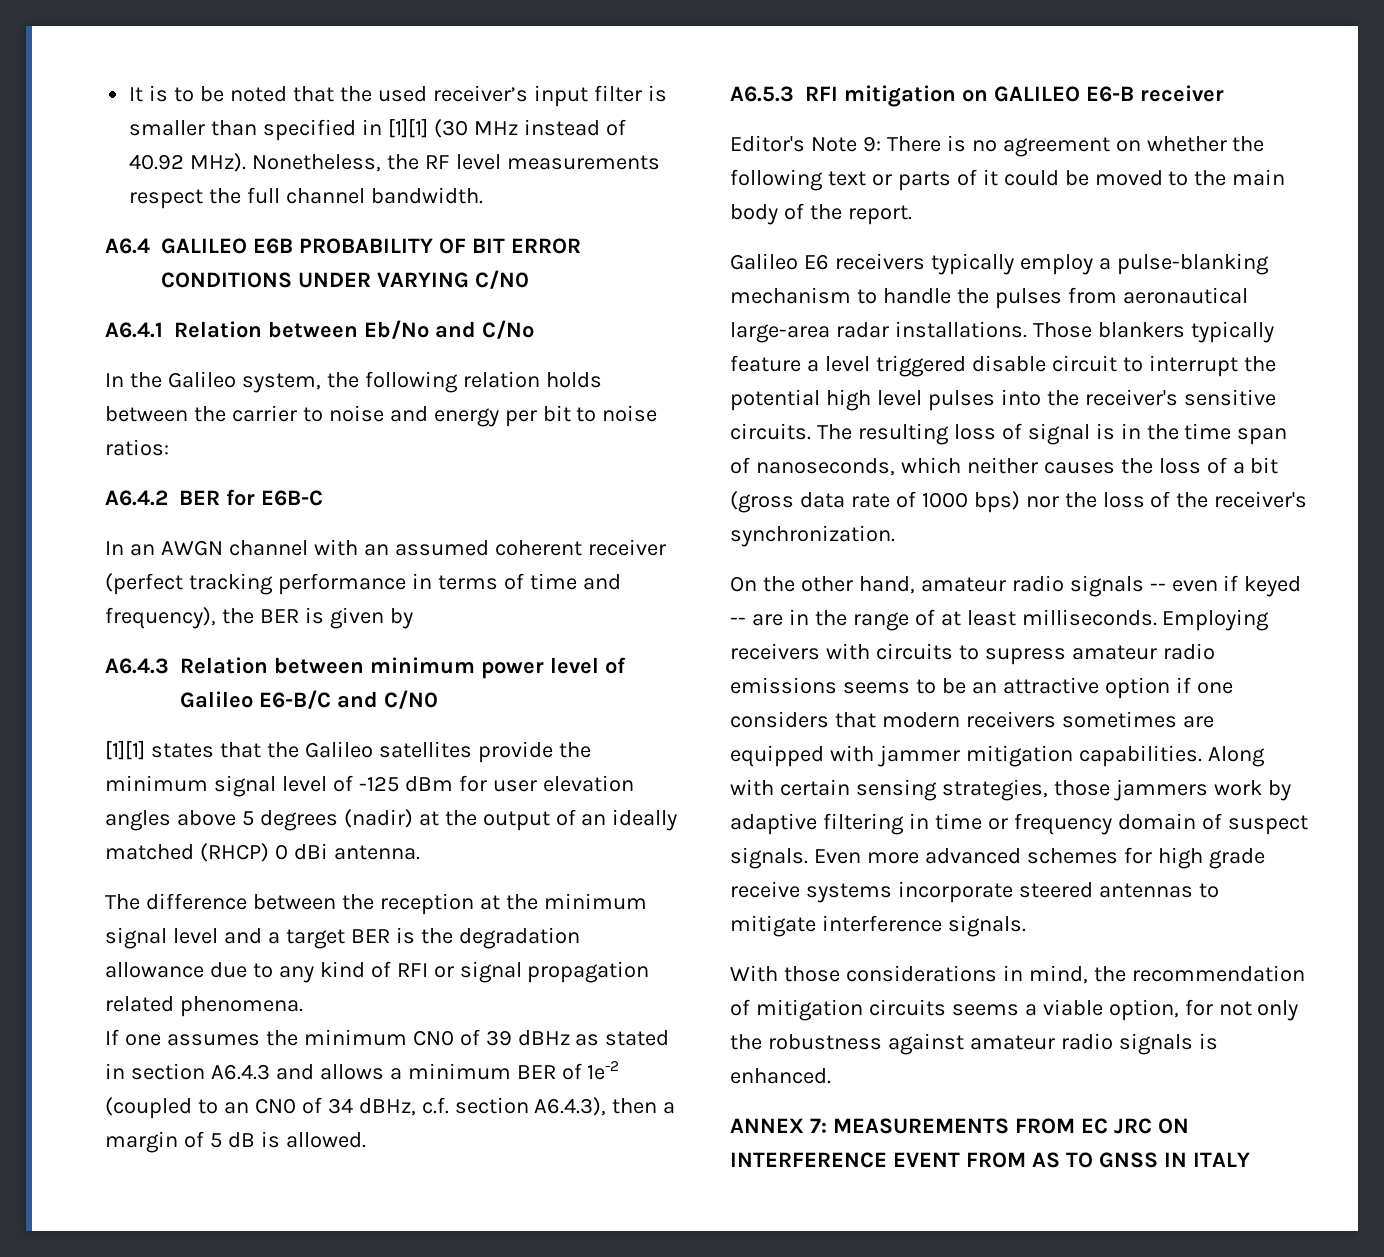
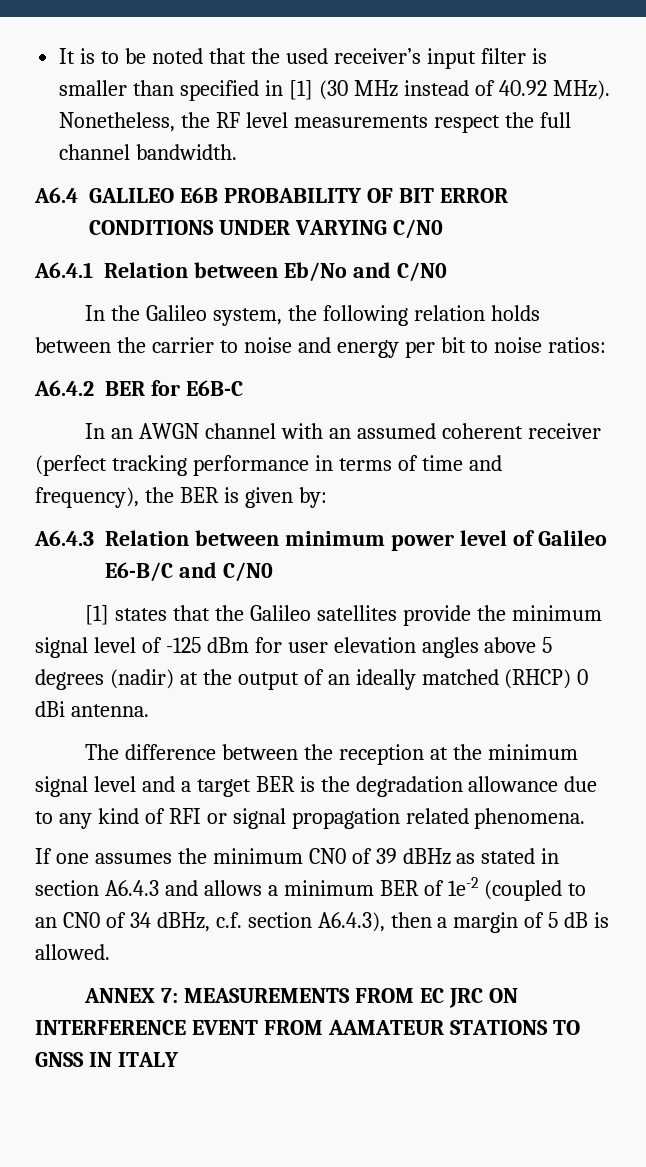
- It is to be noted that the used receiver’s input filter is smaller than specified in [1][1] (30 MHz instead of 40.92 MHz).
+ It is to be noted that the used receiver’s input filter is smaller than specified in [1] (30 MHz instead of 40.92 MHz).
- A6.4.1 Relation between Eb/No and C/No
+ A6.4.1 Relation between Eb/No and C/N0
- In an AWGN channel with an assumed coherent receiver (perfect tracking performance in terms of time and frequency), the BER is given by
+ In an AWGN channel with an assumed coherent receiver (perfect tracking performance in terms of time and frequency), the BER is given by:
- [1][1] states that the Galileo satellites provide the minimum signal level of -125 dBm for user elevation angles above 5 degrees (nadir) at the output of an ideally matched (RHCP) 0 dBi antenna.
+ [1] states that the Galileo satellites provide the minimum signal level of -125 dBm for user elevation angles above 5 degrees (nadir) at the output of an ideally matched (RHCP) 0 dBi antenna.
- A6.5.3 RFI mitigation on GALILEO E6-B receiver
- Editor's Note 9: There is no agreement on whether the following text or parts of it could be moved to the main body of the report.
- Galileo E6 receivers typically employ a pulse-blanking mechanism to handle the pulses from aeronautical large-area radar installations. Those blankers typically feature a level triggered disable circuit to interrupt the potential high level pulses into the receiver's sensitive circuits. The resulting loss of signal is in the time span of nanoseconds, which neither causes the loss of a bit (gross data rate of 1000 bps) nor the loss of the receiver's synchronization.
- On the other hand, amateur radio signals -- even if keyed -- are in the range of at least milliseconds. Employing receivers with circuits to supress amateur radio emissions seems to be an attractive option if one considers that modern receivers sometimes are equipped with jammer mitigation capabilities. Along with certain sensing strategies, those jammers work by adaptive filtering in time or frequency domain of suspect signals. Even more advanced schemes for high grade receive systems incorporate steered antennas to mitigate interference signals.
- With those considerations in mind, the recommendation of mitigation circuits seems a viable option, for not only the robustness against amateur radio signals is enhanced.
- ANNEX 7: MEASUREMENTS FROM EC JRC ON INTERFERENCE EVENT FROM AS TO GNSS IN ITALY
+ ANNEX 7: MEASUREMENTS FROM EC JRC ON INTERFERENCE EVENT FROM AAMATEUR STATIONS TO GNSS IN ITALY

